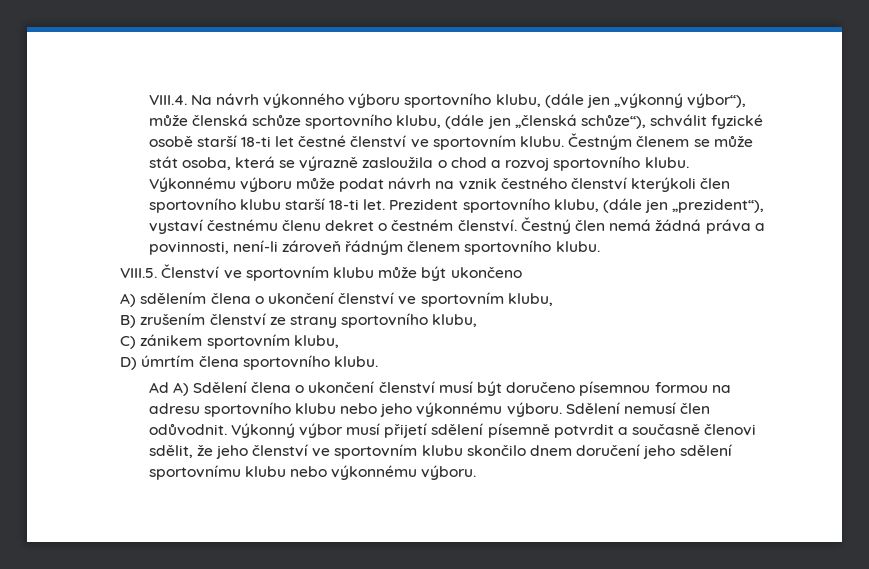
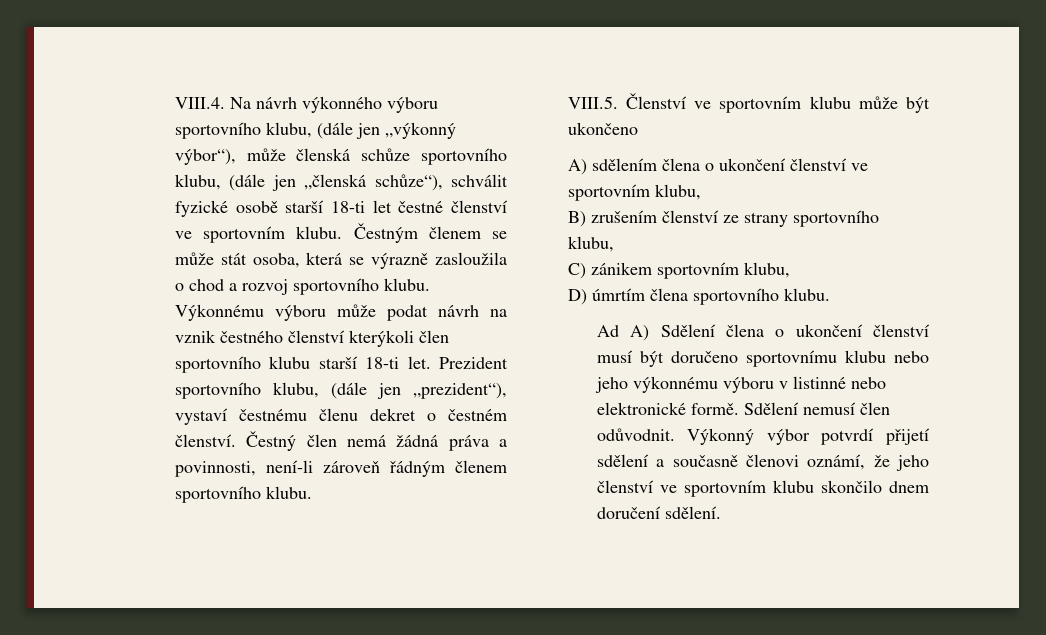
- Ad A) Sdělení člena o ukončení členství musí být doručeno písemnou formou na adresu sportovního klubu nebo jeho výkonnému výboru.
+ Ad A) Sdělení člena o ukončení členství musí být doručeno sportovnímu klubu nebo jeho výkonnému výboru v listinné nebo elektronické formě.
- Výkonný výbor musí přijetí sdělení písemně potvrdit a současně členovi sdělit, že jeho členství ve sportovním klubu skončilo dnem doručení jeho sdělení sportovnímu klubu nebo výkonnému výboru.
+ Výkonný výbor potvrdí přijetí sdělení a současně členovi oznámí, že jeho členství ve sportovním klubu skončilo dnem doručení sdělení.

